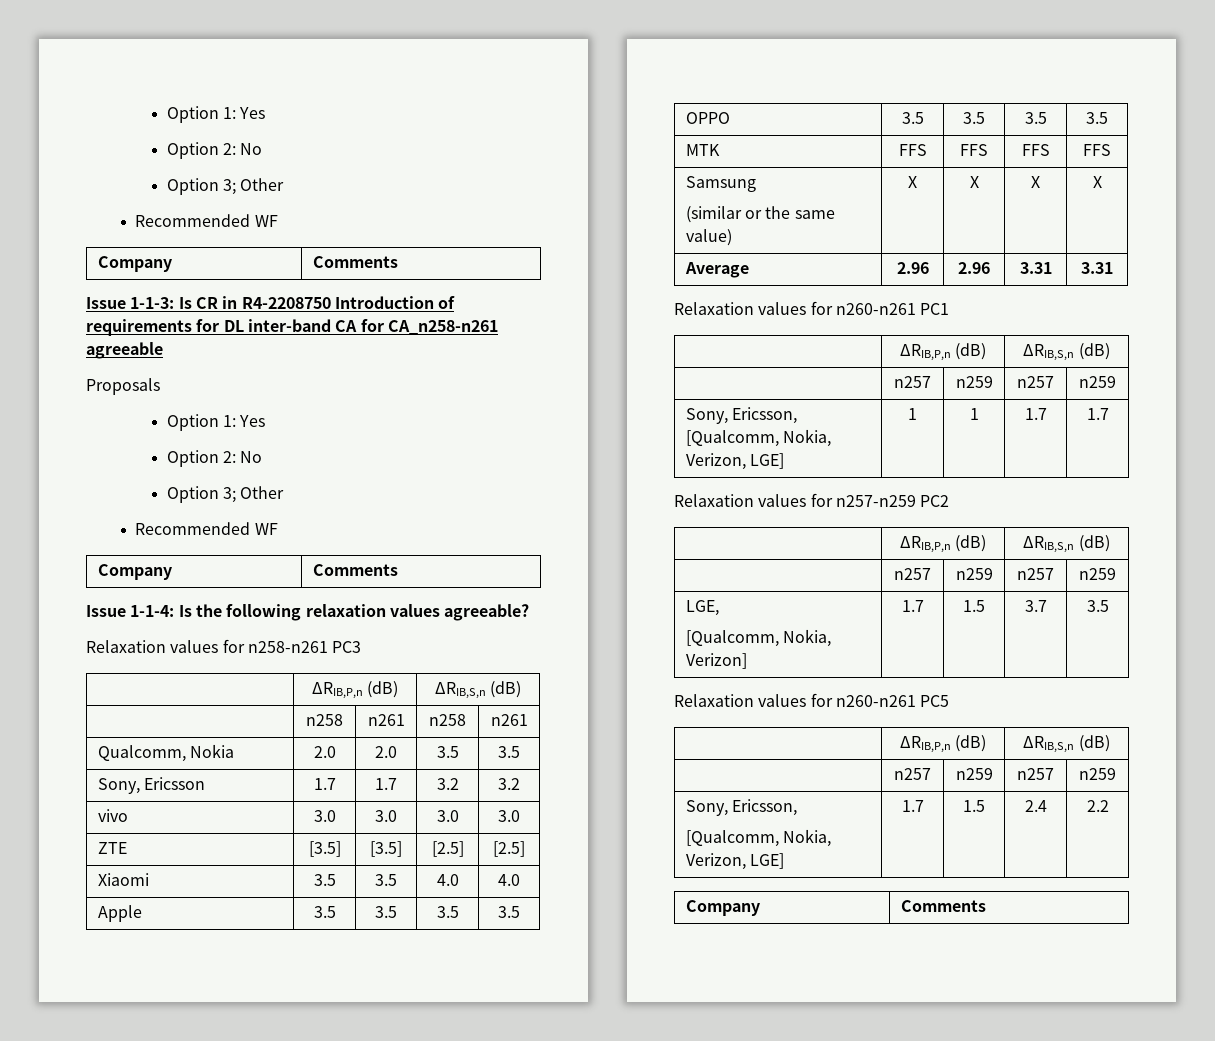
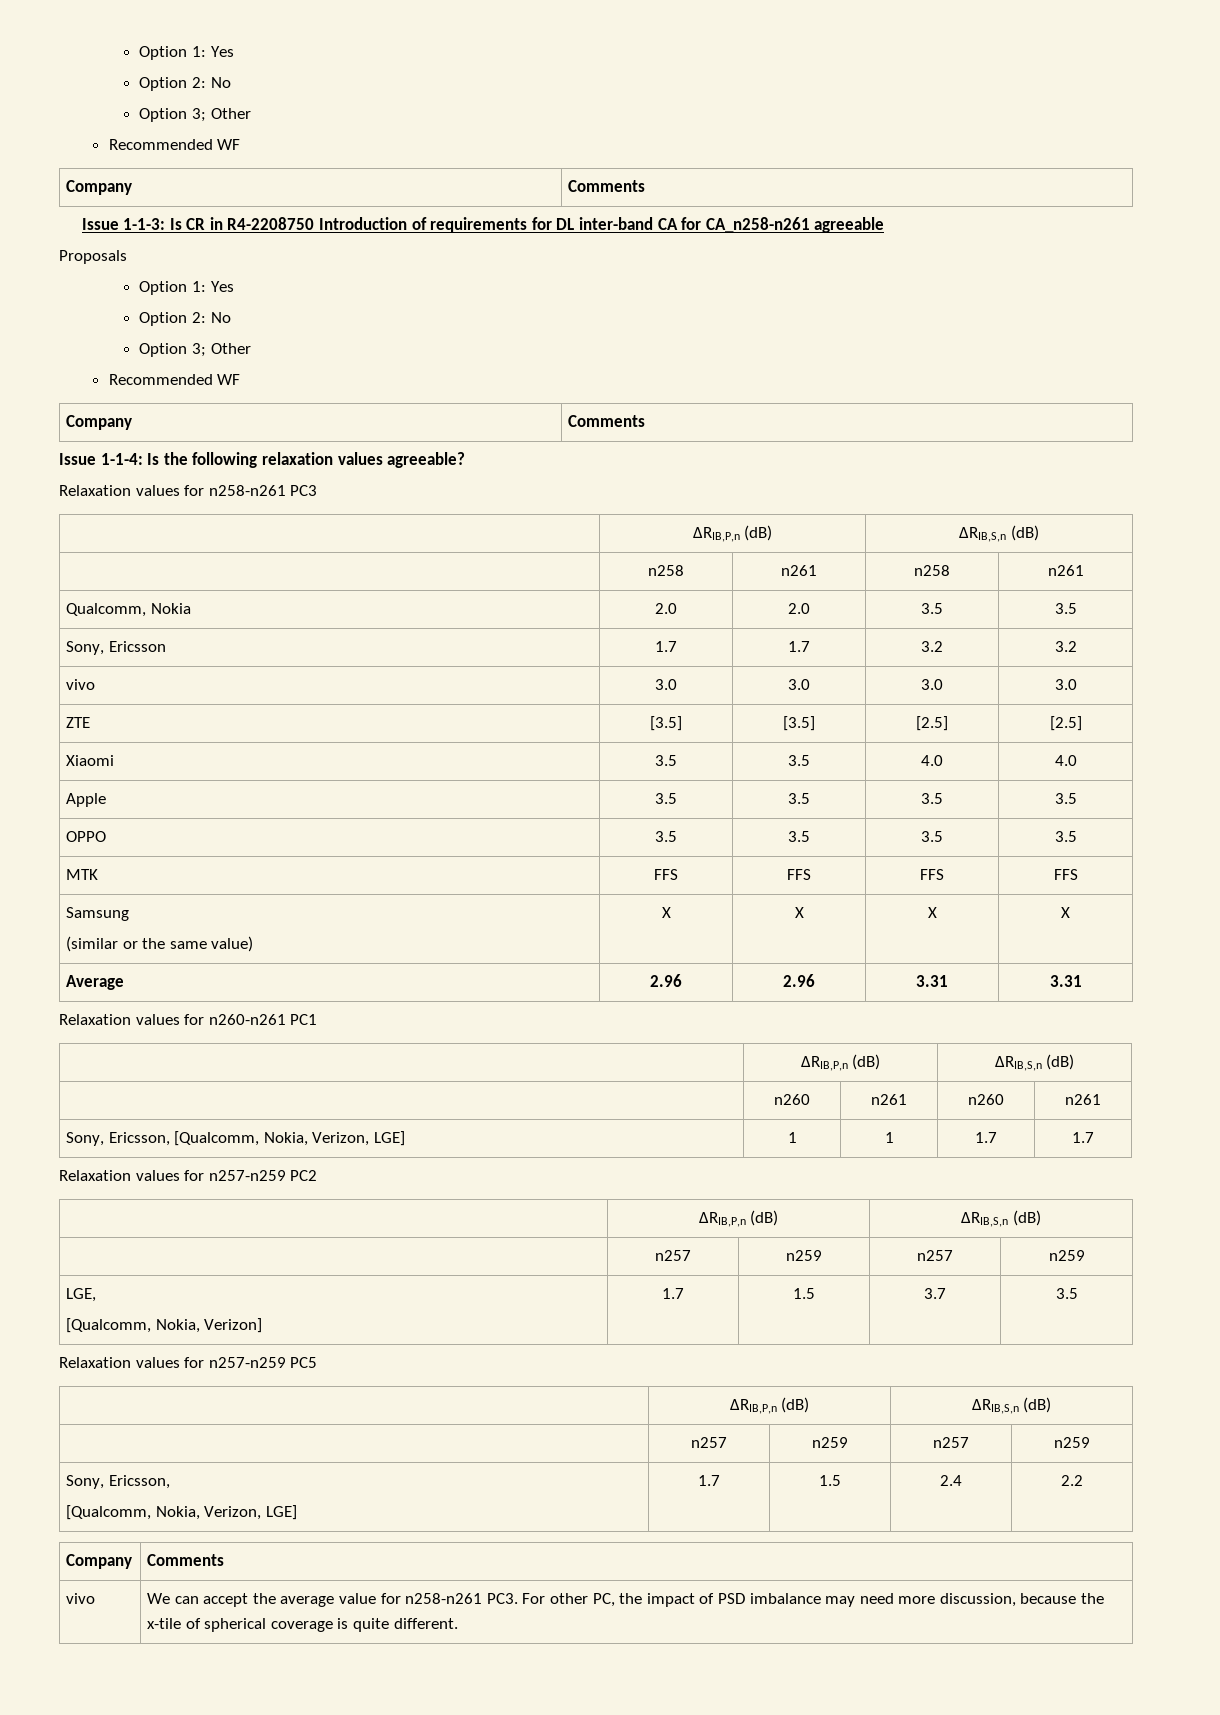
  Relaxation values for n260-n261 PC1
  | ΔRIB,P,n (dB) | ΔRIB,S,n (dB)
- | n257 | n259 | n257 | n259
+ | n260 | n261 | n260 | n261
- Relaxation values for n260-n261 PC5
+ Relaxation values for n257-n259 PC5
+ vivo | We can accept the average value for n258-n261 PC3. For other PC, the impact of PSD imbalance may need more discussion, because the x-tile of spherical coverage is quite different.

